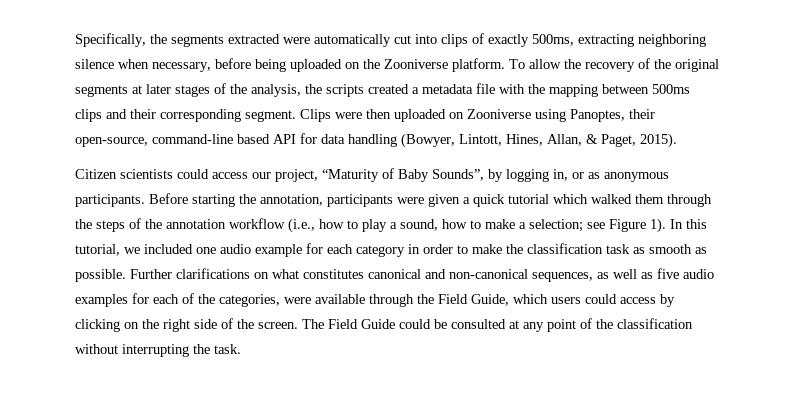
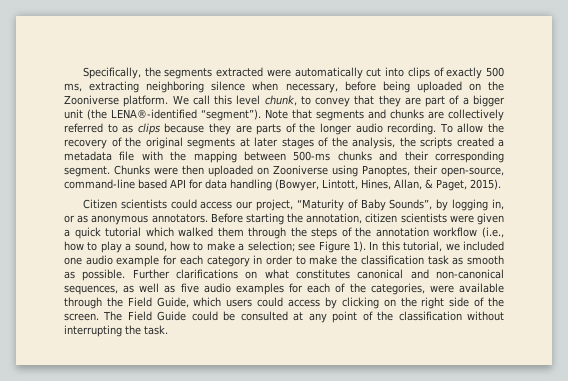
- Specifically, the segments extracted were automatically cut into clips of exactly 500ms, extracting neighboring silence when necessary, before being uploaded on the Zooniverse platform.
+ Specifically, the segments extracted were automatically cut into clips of exactly 500 ms, extracting neighboring silence when necessary, before being uploaded on the Zooniverse platform.
+ We call this level chunk, to convey that they are part of a bigger unit (the LENA®-identified “segment”). Note that segments and chunks are collectively referred to as clips because they are parts of the longer audio recording.
- To allow the recovery of the original segments at later stages of the analysis, the scripts created a metadata file with the mapping between 500ms clips and their corresponding segment.
+ To allow the recovery of the original segments at later stages of the analysis, the scripts created a metadata file with the mapping between 500-ms chunks and their corresponding segment.
- Clips were then uploaded on Zooniverse using Panoptes, their open-source, command-line based API for data handling (Bowyer, Lintott, Hines, Allan, & Paget, 2015).
+ Chunks were then uploaded on Zooniverse using Panoptes, their open-source, command-line based API for data handling (Bowyer, Lintott, Hines, Allan, & Paget, 2015).
- Citizen scientists could access our project, “Maturity of Baby Sounds”, by logging in, or as anonymous participants.
+ Citizen scientists could access our project, “Maturity of Baby Sounds”, by logging in, or as anonymous annotators.
- Before starting the annotation, participants were given a quick tutorial which walked them through the steps of the annotation workflow (i.e., how to play a sound, how to make a selection; see Figure 1).
+ Before starting the annotation, citizen scientists were given a quick tutorial which walked them through the steps of the annotation workflow (i.e., how to play a sound, how to make a selection; see Figure 1).

